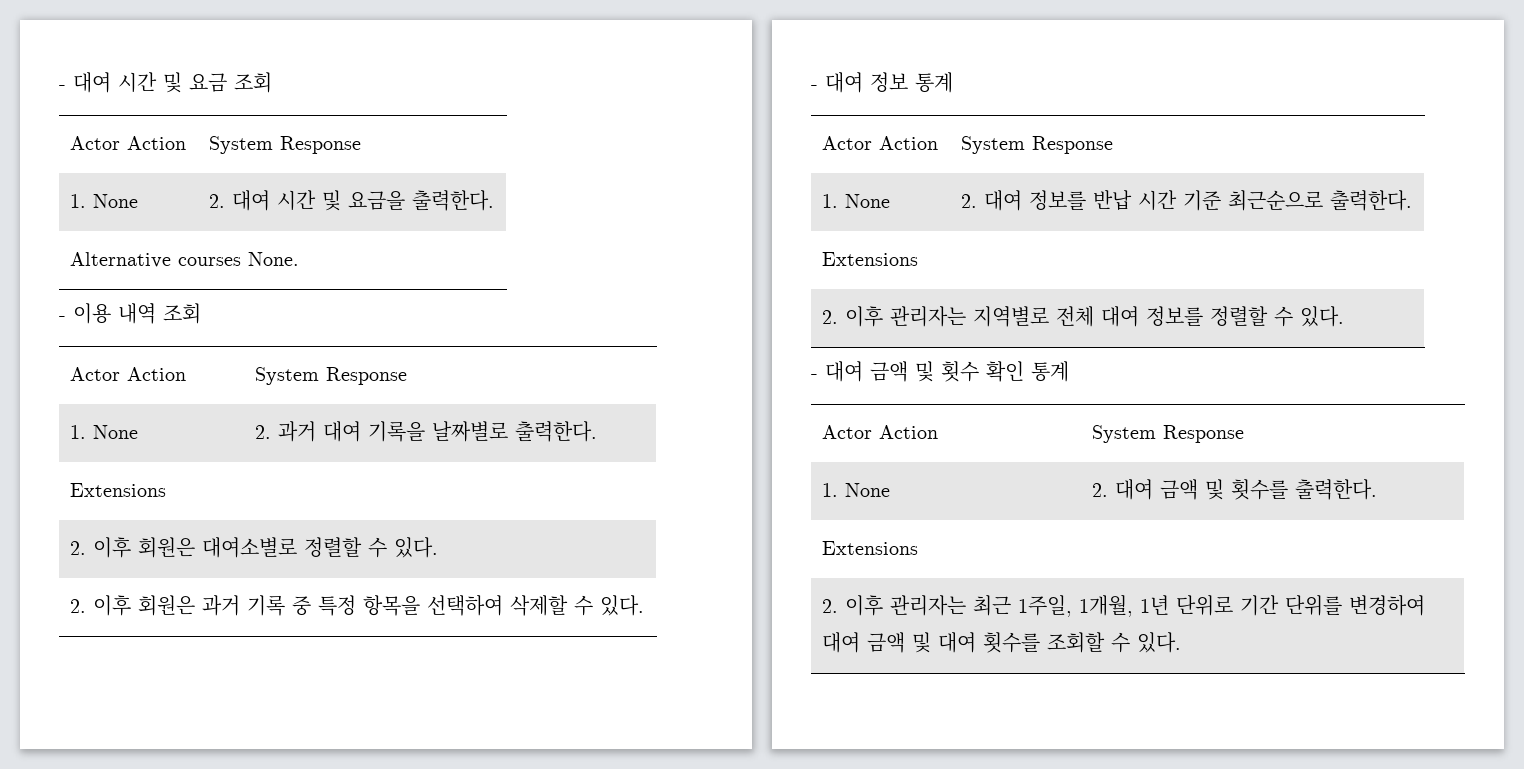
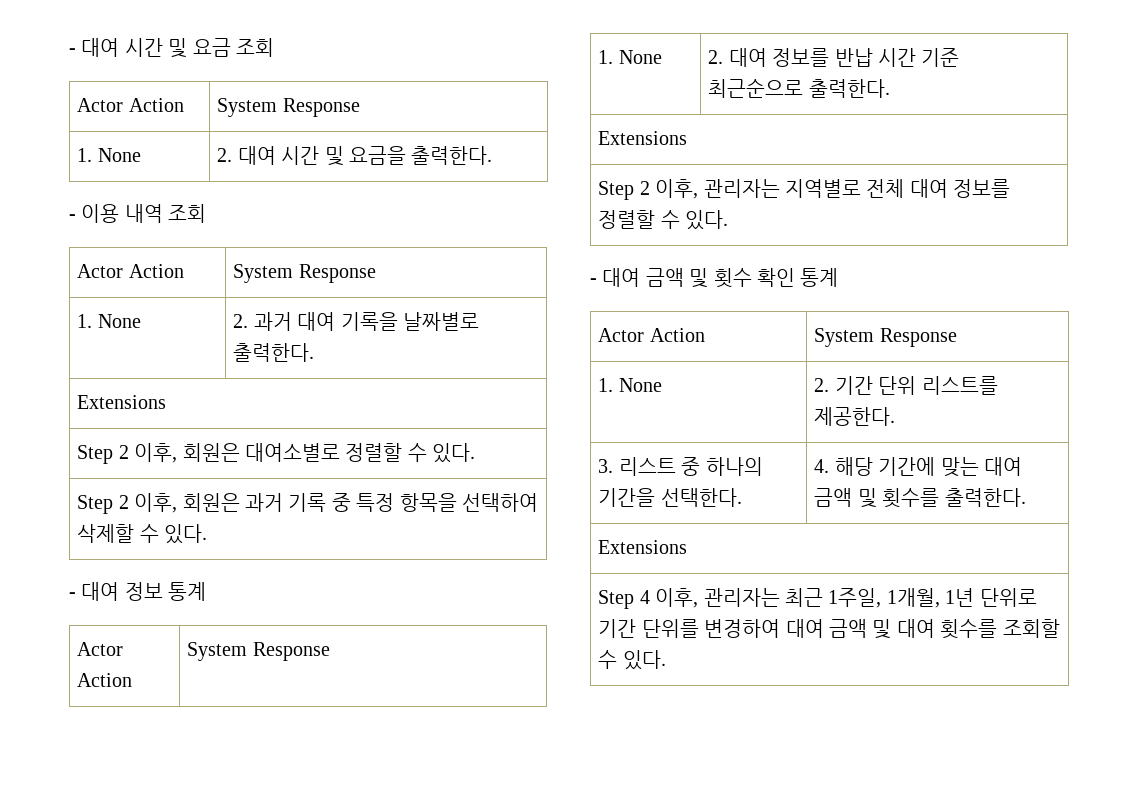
- Alternative courses None.
- 2. 이후 회원은 대여소별로 정렬할 수 있다.
+ Step 2 이후, 회원은 대여소별로 정렬할 수 있다.
- 2. 이후 회원은 과거 기록 중 특정 항목을 선택하여 삭제할 수 있다.
+ Step 2 이후, 회원은 과거 기록 중 특정 항목을 선택하여 삭제할 수 있다.
- 2. 이후 관리자는 지역별로 전체 대여 정보를 정렬할 수 있다.
+ Step 2 이후, 관리자는 지역별로 전체 대여 정보를 정렬할 수 있다.
- 1. None | 2. 대여 금액 및 횟수를 출력한다.
+ 1. None | 2. 기간 단위 리스트를 제공한다.
+ 3. 리스트 중 하나의 기간을 선택한다. | 4. 해당 기간에 맞는 대여 금액 및 횟수를 출력한다.
- 2. 이후 관리자는 최근 1주일, 1개월, 1년 단위로 기간 단위를 변경하여 대여 금액 및 대여 횟수를 조회할 수 있다.
+ Step 4 이후, 관리자는 최근 1주일, 1개월, 1년 단위로 기간 단위를 변경하여 대여 금액 및 대여 횟수를 조회할 수 있다.

